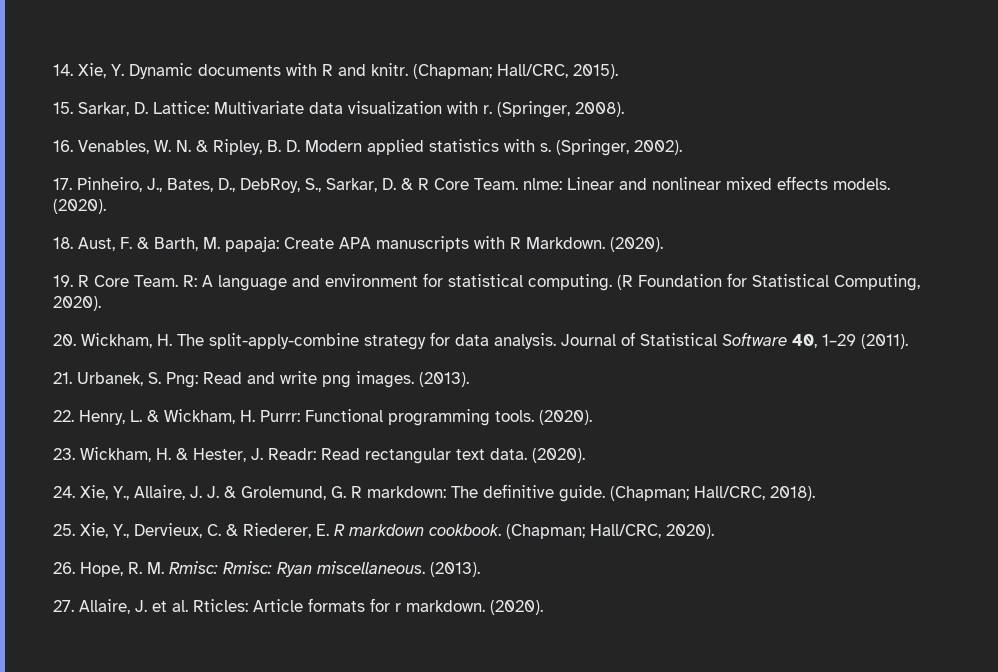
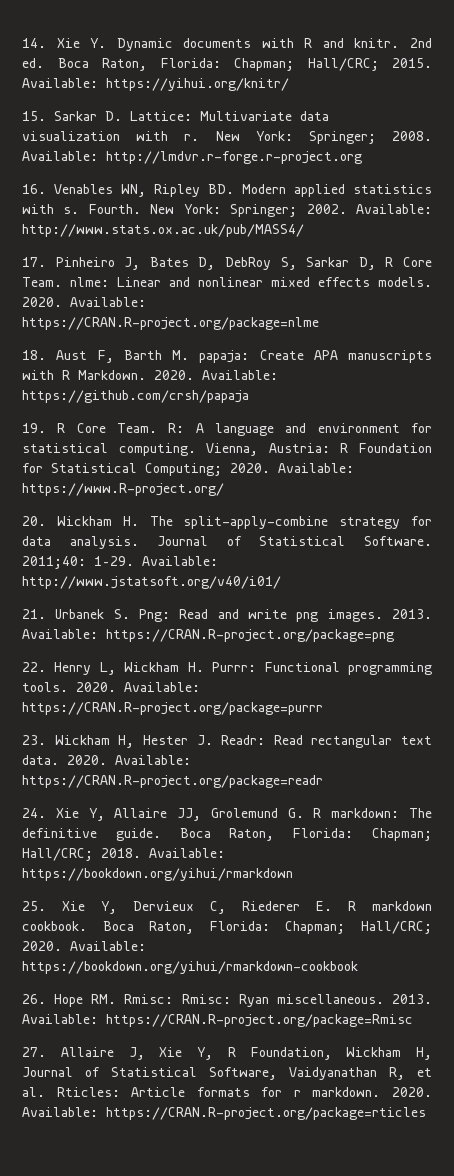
- 14. Xie, Y. Dynamic documents with R and knitr.
+ 14. Xie Y. Dynamic documents with R and knitr.
- (Chapman; Hall/CRC, 2015).
+ 2nd ed. Boca Raton, Florida: Chapman; Hall/CRC; 2015. Available: https://yihui.org/knitr/
- 15. Sarkar, D. Lattice: Multivariate data visualization with r.
+ 15. Sarkar D. Lattice: Multivariate data visualization with r.
- (Springer, 2008).
- 16. Venables, W. N. & Ripley, B. D. Modern applied statistics with s.
+ New York: Springer; 2008. Available: http://lmdvr.r-forge.r-project.org
+ 16. Venables WN, Ripley BD. Modern applied statistics with s.
- (Springer, 2002).
- 17. Pinheiro, J., Bates, D., DebRoy, S., Sarkar, D. & R Core Team. nlme: Linear and nonlinear mixed effects models. (2020).
- 18. Aust, F. & Barth, M. papaja: Create APA manuscripts with R Markdown. (2020).
+ Fourth. New York: Springer; 2002. Available: http://www.stats.ox.ac.uk/pub/MASS4/
+ 17. Pinheiro J, Bates D, DebRoy S, Sarkar D, R Core Team. nlme: Linear and nonlinear mixed effects models. 2020. Available: https://CRAN.R-project.org/package=nlme
+ 18. Aust F, Barth M. papaja: Create APA manuscripts with R Markdown. 2020. Available: https://github.com/crsh/papaja
- (R Foundation for Statistical Computing, 2020).
+ Vienna, Austria: R Foundation for Statistical Computing; 2020. Available: https://www.R-project.org/
- 20. Wickham, H. The split-apply-combine strategy for data analysis.
+ 20. Wickham H. The split-apply-combine strategy for data analysis.
- Journal of Statistical Software 40, 1–29 (2011).
+ Journal of Statistical Software. 2011;40: 1–29. Available: http://www.jstatsoft.org/v40/i01/
- 21. Urbanek, S. Png: Read and write png images. (2013).
- 22. Henry, L. & Wickham, H. Purrr: Functional programming tools. (2020).
- 23. Wickham, H. & Hester, J. Readr: Read rectangular text data. (2020).
- 24. Xie, Y., Allaire, J. J. & Grolemund, G. R markdown: The definitive guide.
+ 21. Urbanek S. Png: Read and write png images. 2013. Available: https://CRAN.R-project.org/package=png
+ 22. Henry L, Wickham H. Purrr: Functional programming tools. 2020. Available: https://CRAN.R-project.org/package=purrr
+ 23. Wickham H, Hester J. Readr: Read rectangular text data. 2020. Available: https://CRAN.R-project.org/package=readr
+ 24. Xie Y, Allaire JJ, Grolemund G. R markdown: The definitive guide.
- (Chapman; Hall/CRC, 2018).
- 25. Xie, Y., Dervieux, C. & Riederer, E. R markdown cookbook. (Chapman; Hall/CRC, 2020).
- 26. Hope, R. M. Rmisc: Rmisc: Ryan miscellaneous. (2013).
- 27. Allaire, J. et al. Rticles: Article formats for r markdown. (2020).
+ Boca Raton, Florida: Chapman; Hall/CRC; 2018. Available: https://bookdown.org/yihui/rmarkdown
+ 25. Xie Y, Dervieux C, Riederer E. R markdown cookbook. Boca Raton, Florida: Chapman; Hall/CRC; 2020. Available: https://bookdown.org/yihui/rmarkdown-cookbook
+ 26. Hope RM. Rmisc: Rmisc: Ryan miscellaneous. 2013. Available: https://CRAN.R-project.org/package=Rmisc
+ 27. Allaire J, Xie Y, R Foundation, Wickham H, Journal of Statistical Software, Vaidyanathan R, et al. Rticles: Article formats for r markdown. 2020. Available: https://CRAN.R-project.org/package=rticles

